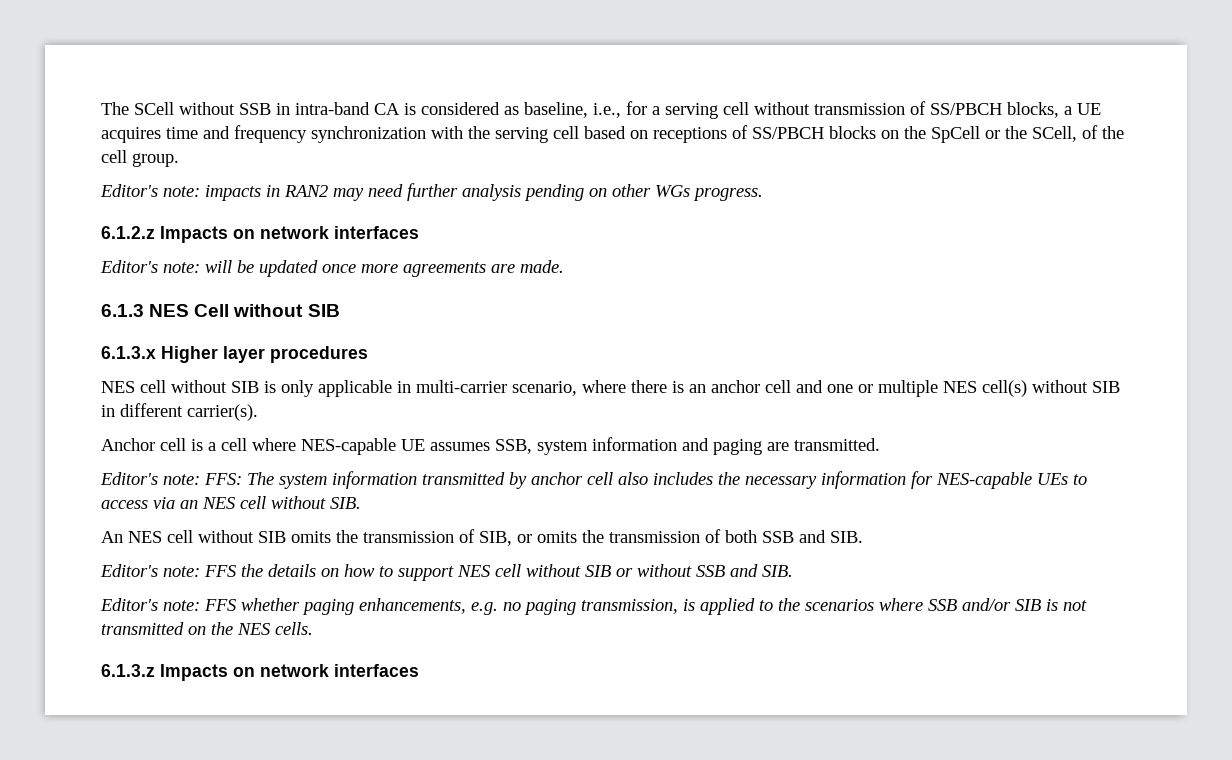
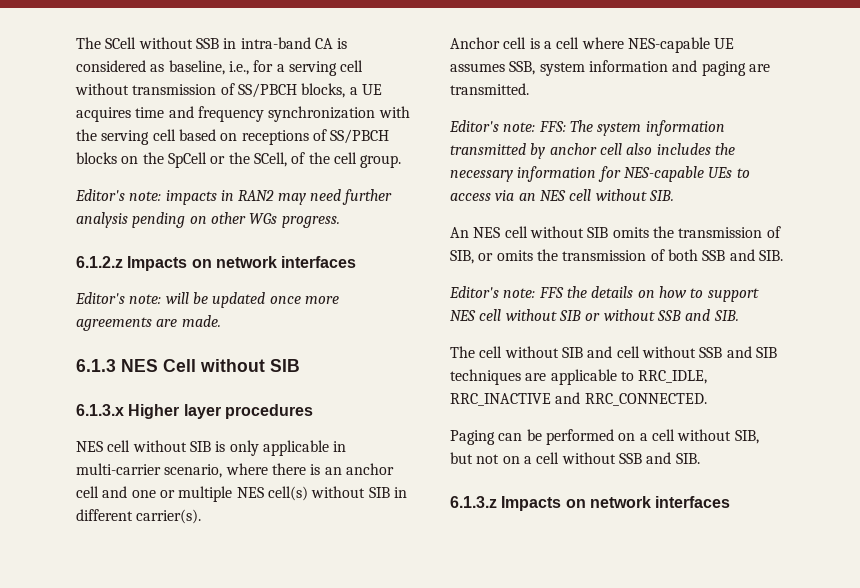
- Editor's note: FFS whether paging enhancements, e.g. no paging transmission, is applied to the scenarios where SSB and/or SIB is not transmitted on the NES cells.
+ The cell without SIB and cell without SSB and SIB techniques are applicable to RRC_IDLE, RRC_INACTIVE and RRC_CONNECTED.
+ Paging can be performed on a cell without SIB, but not on a cell without SSB and SIB.

